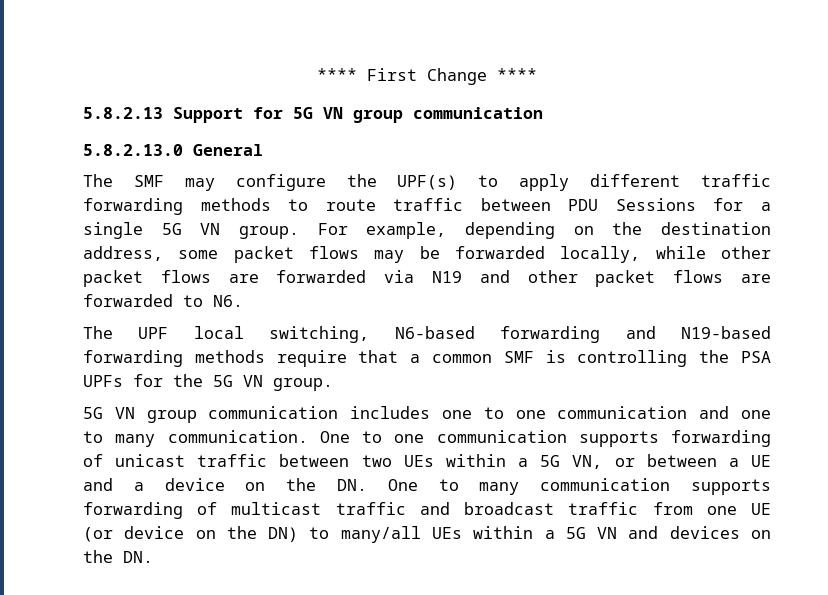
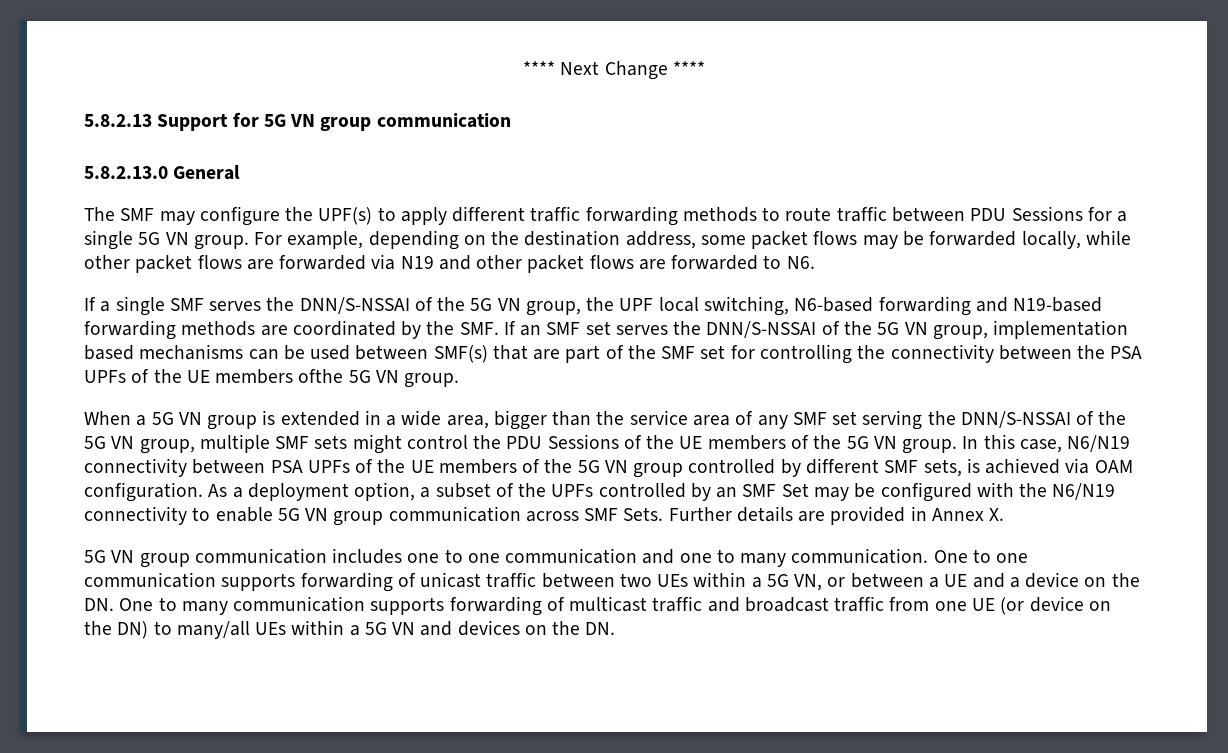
- **** First Change ****
+ **** Next Change ****
- The UPF local switching, N6-based forwarding and N19-based forwarding methods require that a common SMF is controlling the PSA UPFs for the 5G VN group.
+ If a single SMF serves the DNN/S-NSSAI of the 5G VN group, the UPF local switching, N6-based forwarding and N19-based forwarding methods are coordinated by the SMF. If an SMF set serves the DNN/S-NSSAI of the 5G VN group, implementation based mechanisms can be used between SMF(s) that are part of the SMF set for controlling the connectivity between the PSA UPFs of the UE members ofthe 5G VN group.
+ When a 5G VN group is extended in a wide area, bigger than the service area of any SMF set serving the DNN/S-NSSAI of the 5G VN group, multiple SMF sets might control the PDU Sessions of the UE members of the 5G VN group. In this case, N6/N19 connectivity between PSA UPFs of the UE members of the 5G VN group controlled by different SMF sets, is achieved via OAM configuration. As a deployment option, a subset of the UPFs controlled by an SMF Set may be configured with the N6/N19 connectivity to enable 5G VN group communication across SMF Sets. Further details are provided in Annex X.

